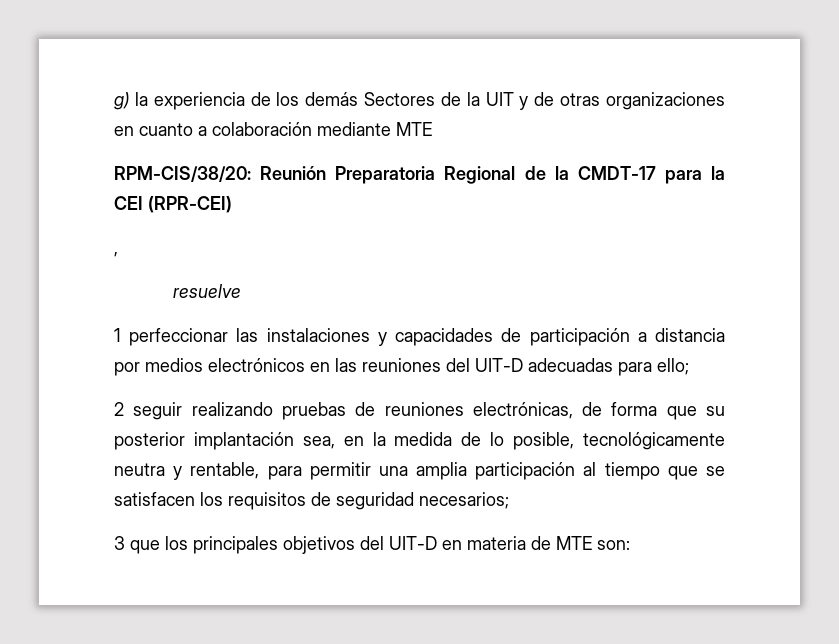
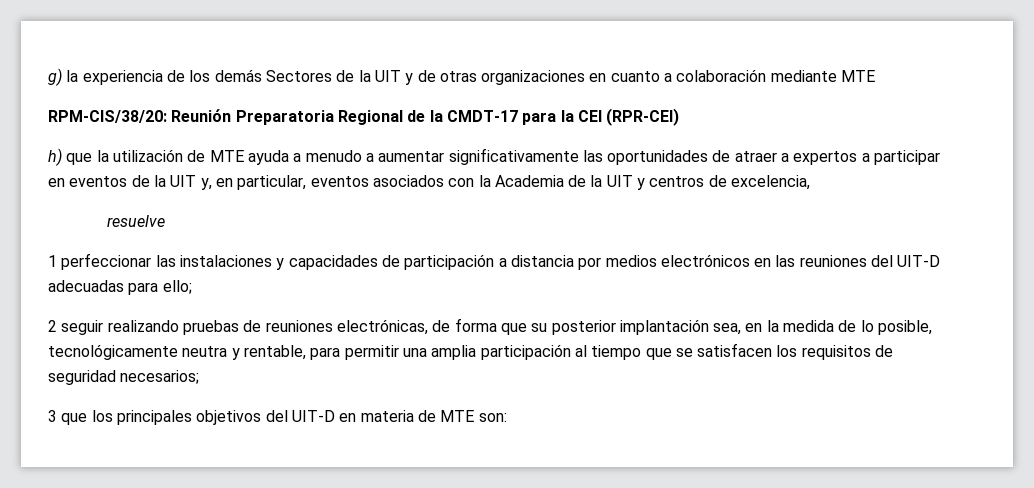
- ,
+ h) que la utilización de MTE ayuda a menudo a aumentar significativamente las oportunidades de atraer a expertos a participar en eventos de la UIT y, en particular, eventos asociados con la Academia de la UIT y centros de excelencia,

